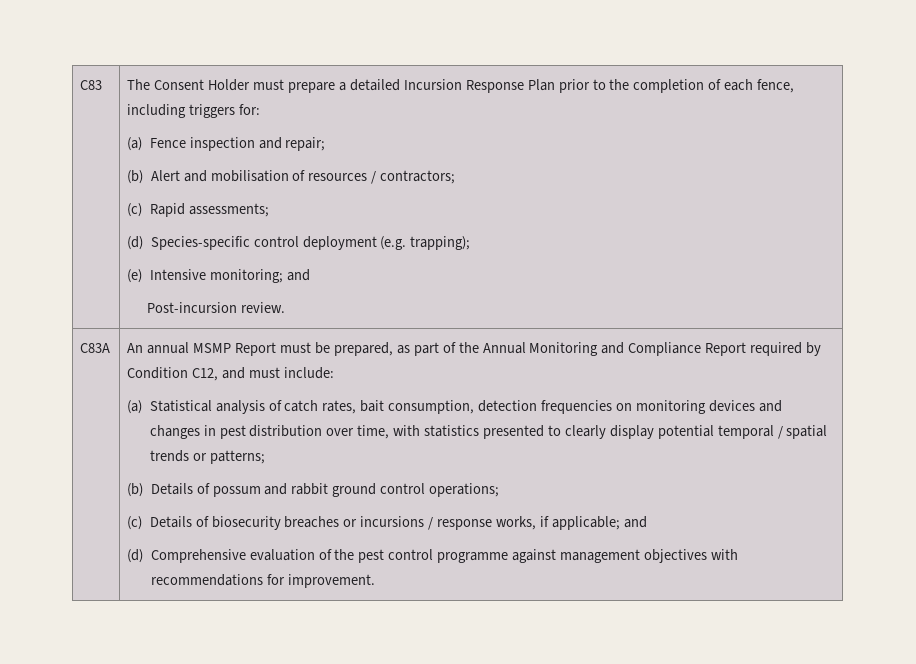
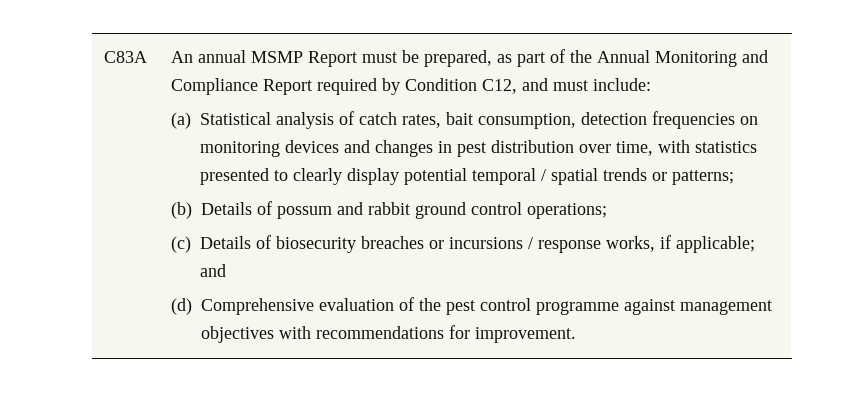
- C83 | The Consent Holder must prepare a detailed Incursion Response Plan prior to the completion of each fence, including triggers for:
- (a) Fence inspection and repair;
- (b) Alert and mobilisation of resources / contractors;
- (c) Rapid assessments;
- (d) Species-specific control deployment (e.g. trapping);
- (e) Intensive monitoring; and
- Post-incursion review.

